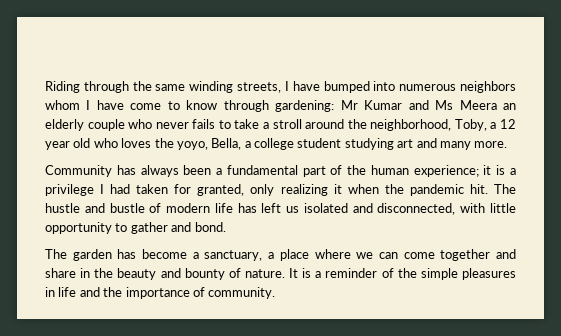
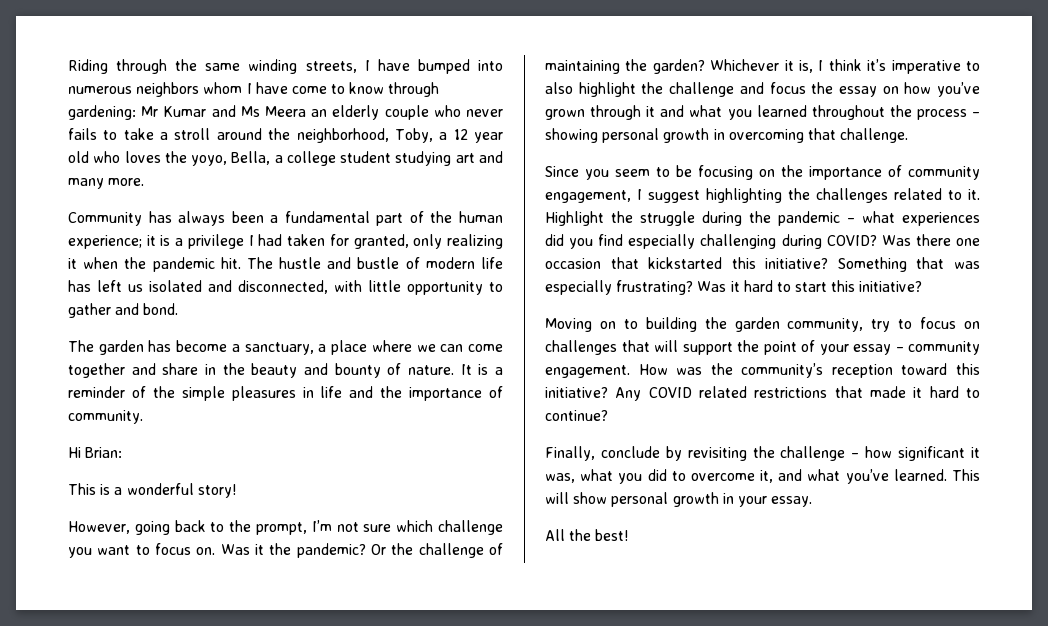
+ Hi Brian:
+ This is a wonderful story!
+ However, going back to the prompt, I’m not sure which challenge you want to focus on. Was it the pandemic? Or the challenge of maintaining the garden? Whichever it is, I think it’s imperative to also highlight the challenge and focus the essay on how you’ve grown through it and what you learned throughout the process – showing personal growth in overcoming that challenge.
+ Since you seem to be focusing on the importance of community engagement, I suggest highlighting the challenges related to it. Highlight the struggle during the pandemic – what experiences did you find especially challenging during COVID? Was there one occasion that kickstarted this initiative? Something that was especially frustrating? Was it hard to start this initiative?
+ Moving on to building the garden community, try to focus on challenges that will support the point of your essay – community engagement. How was the community’s reception toward this initiative? Any COVID related restrictions that made it hard to continue?
+ Finally, conclude by revisiting the challenge – how significant it was, what you did to overcome it, and what you’ve learned. This will show personal growth in your essay.
+ All the best!

